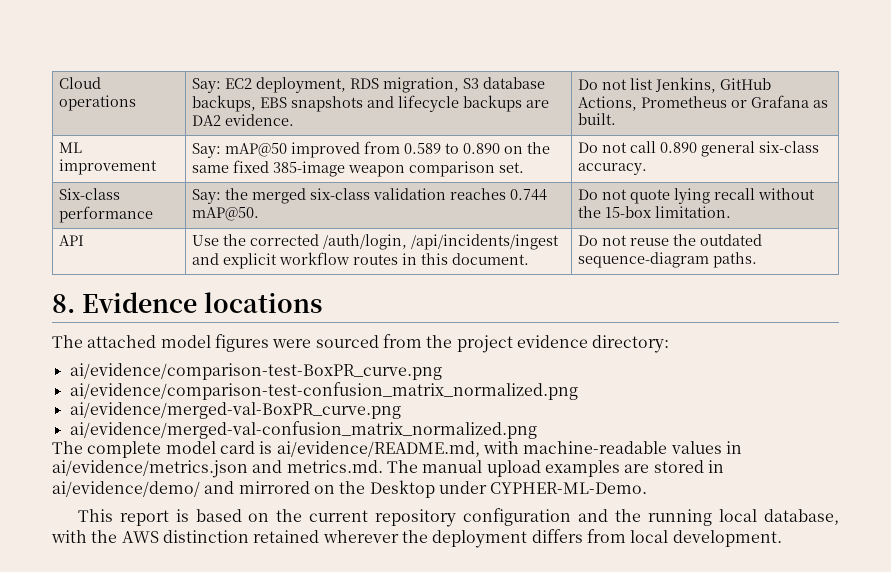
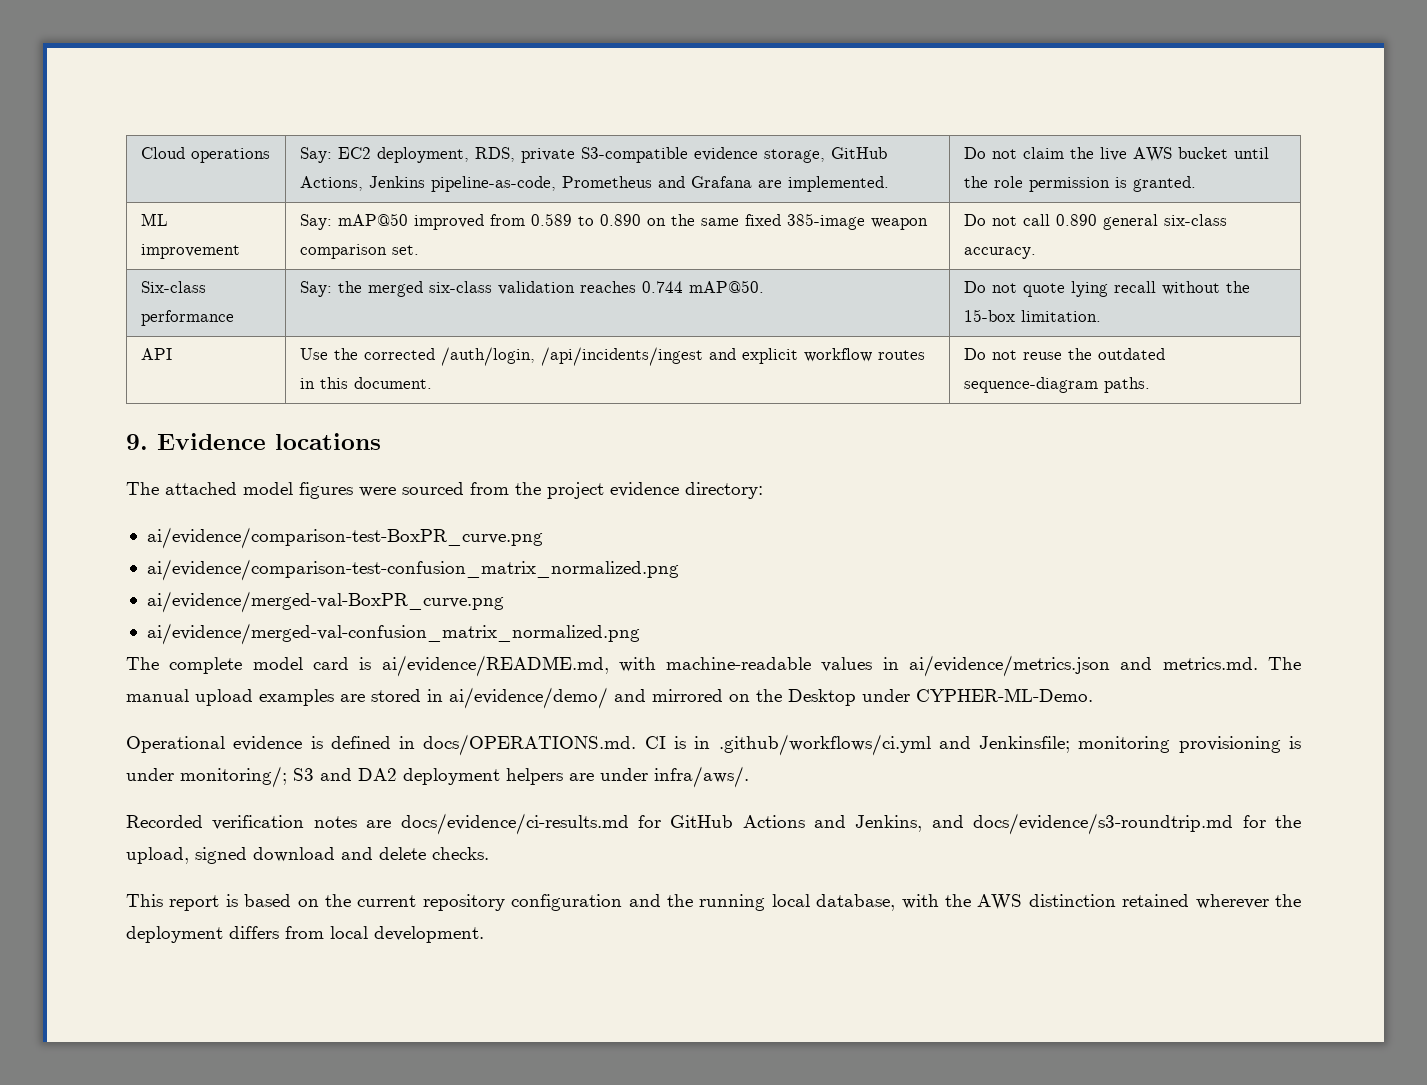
- Cloud operations | Say: EC2 deployment, RDS migration, S3 database backups, EBS snapshots and lifecycle backups are DA2 evidence. | Do not list Jenkins, GitHub Actions, Prometheus or Grafana as built.
+ Cloud operations | Say: EC2 deployment, RDS, private S3-compatible evidence storage, GitHub Actions, Jenkins pipeline-as-code, Prometheus and Grafana are implemented. | Do not claim the live AWS bucket until the role permission is granted.
- 8. Evidence locations
+ 9. Evidence locations
+ Operational evidence is defined in docs/OPERATIONS.md. CI is in .github/workflows/ci.yml and Jenkinsfile; monitoring provisioning is under monitoring/; S3 and DA2 deployment helpers are under infra/aws/.
+ Recorded verification notes are docs/evidence/ci-results.md for GitHub Actions and Jenkins, and docs/evidence/s3-roundtrip.md for the upload, signed download and delete checks.

